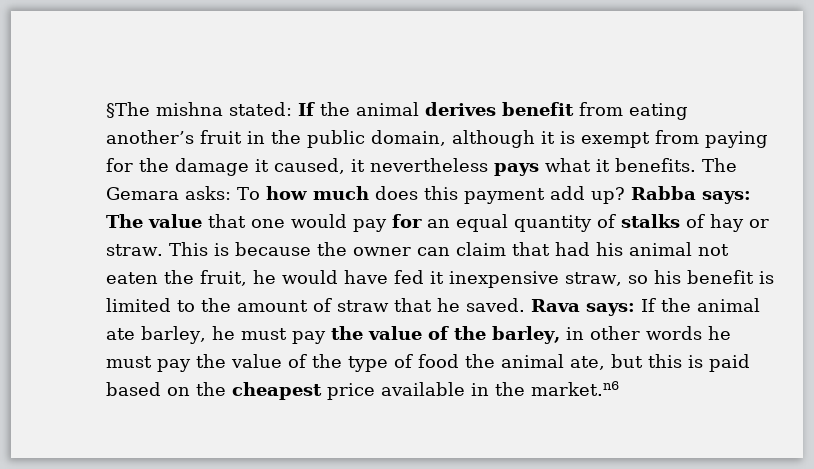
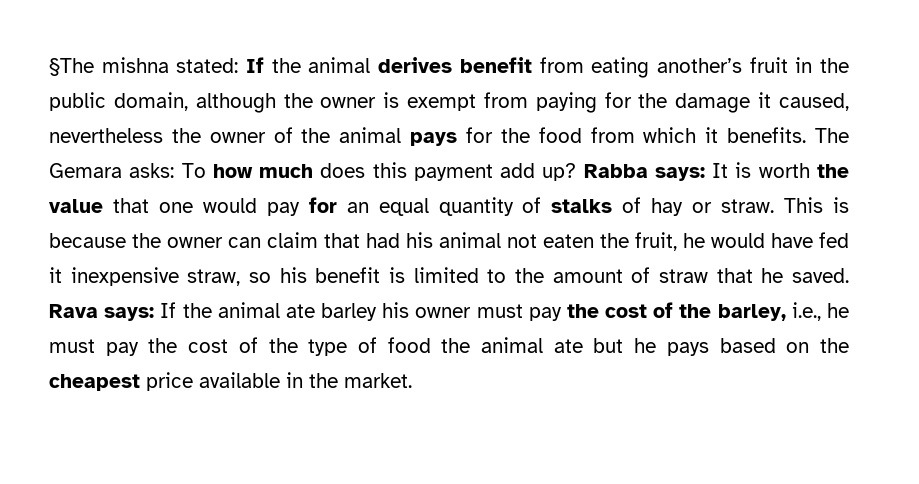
- §The mishna stated: If the animal derives benefit from eating another’s fruit in the public domain, although it is exempt from paying for the damage it caused, it nevertheless pays what it benefits.
+ §The mishna stated: If the animal derives benefit from eating another’s fruit in the public domain, although the owner is exempt from paying for the damage it caused, nevertheless the owner of the animal pays for the food from which it benefits.
- Rabba says: The value that one would pay for an equal quantity of stalks of hay or straw.
+ Rabba says: It is worth the value that one would pay for an equal quantity of stalks of hay or straw.
- Rava says: If the animal ate barley, he must pay the value of the barley, in other words he must pay the value of the type of food the animal ate, but this is paid based on the cheapest price available in the market.n6
+ Rava says: If the animal ate barley his owner must pay the cost of the barley, i.e., he must pay the cost of the type of food the animal ate but he pays based on the cheapest price available in the market.

